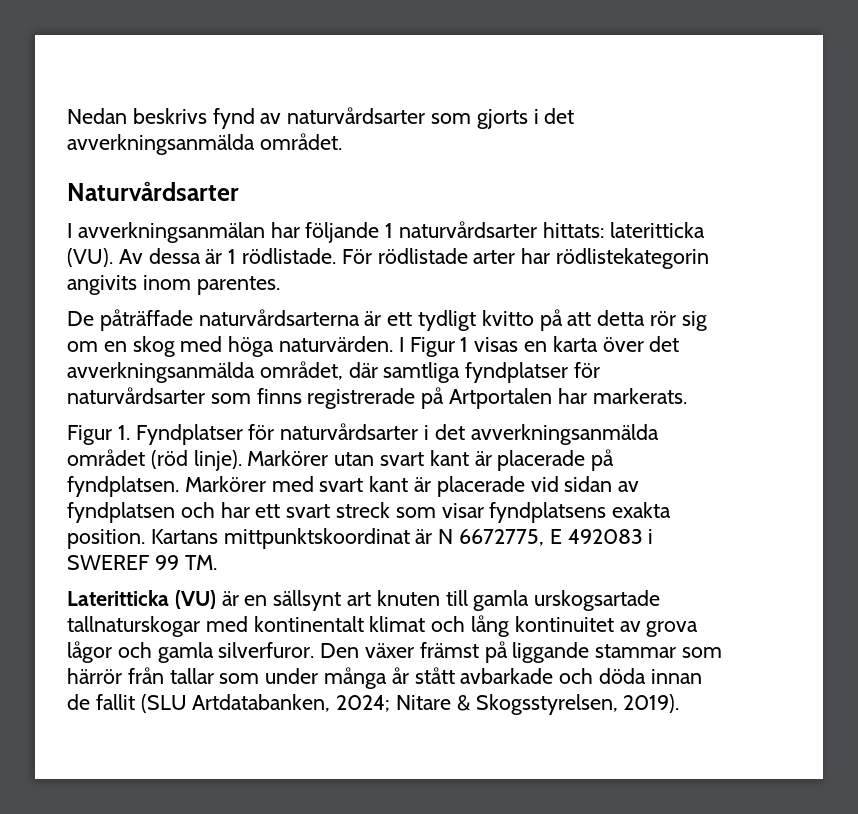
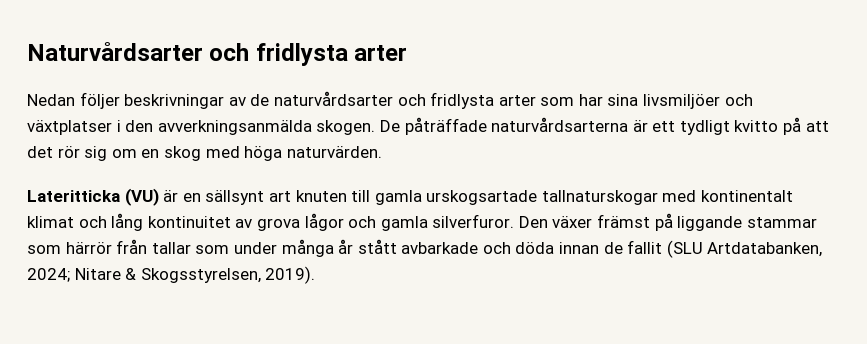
- Nedan beskrivs fynd av naturvårdsarter som gjorts i det avverkningsanmälda området.
- Naturvårdsarter
- I avverkningsanmälan har följande 1 naturvårdsarter hittats: lateritticka (VU). Av dessa är 1 rödlistade. För rödlistade arter har rödlistekategorin angivits inom parentes.
- De påträffade naturvårdsarterna är ett tydligt kvitto på att detta rör sig om en skog med höga naturvärden. I Figur 1 visas en karta över det avverkningsanmälda området, där samtliga fyndplatser för naturvårdsarter som finns registrerade på Artportalen har markerats.
- Figur 1. Fyndplatser för naturvårdsarter i det avverkningsanmälda området (röd linje). Markörer utan svart kant är placerade på fyndplatsen. Markörer med svart kant är placerade vid sidan av fyndplatsen och har ett svart streck som visar fyndplatsens exakta position. Kartans mittpunktskoordinat är N 6672775, E 492083 i SWEREF 99 TM.
+ Naturvårdsarter och fridlysta arter
+ Nedan följer beskrivningar av de naturvårdsarter och fridlysta arter som har sina livsmiljöer och växtplatser i den avverkningsanmälda skogen. De påträffade naturvårdsarterna är ett tydligt kvitto på att det rör sig om en skog med höga naturvärden.

